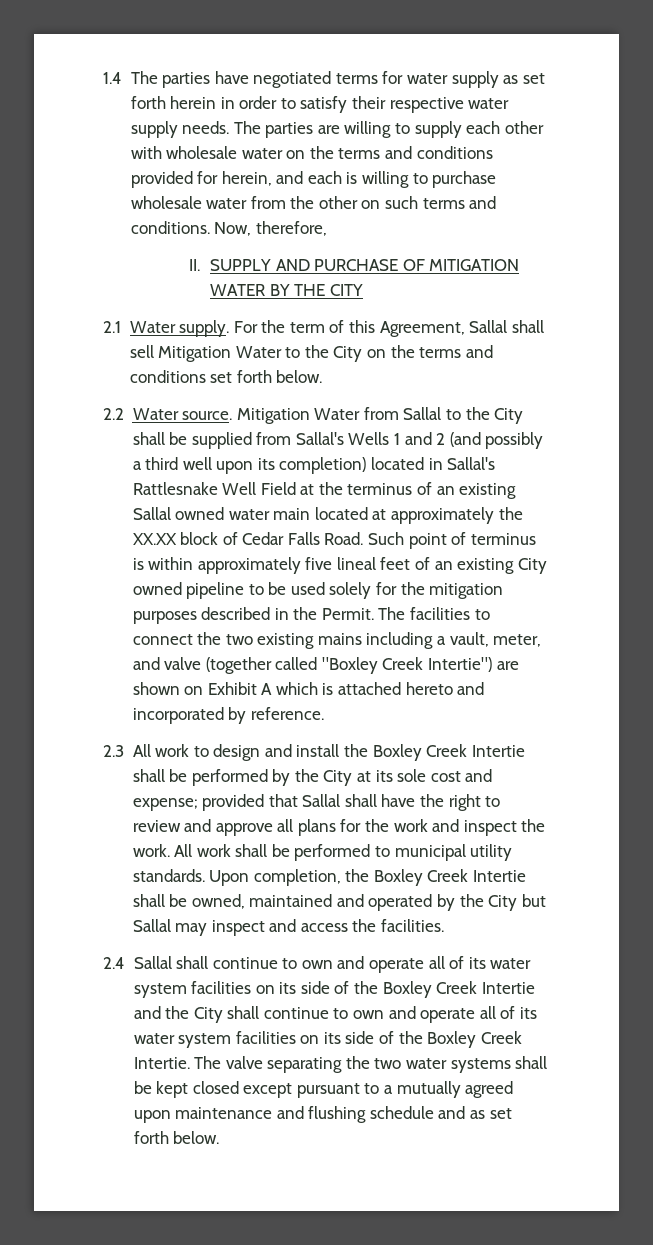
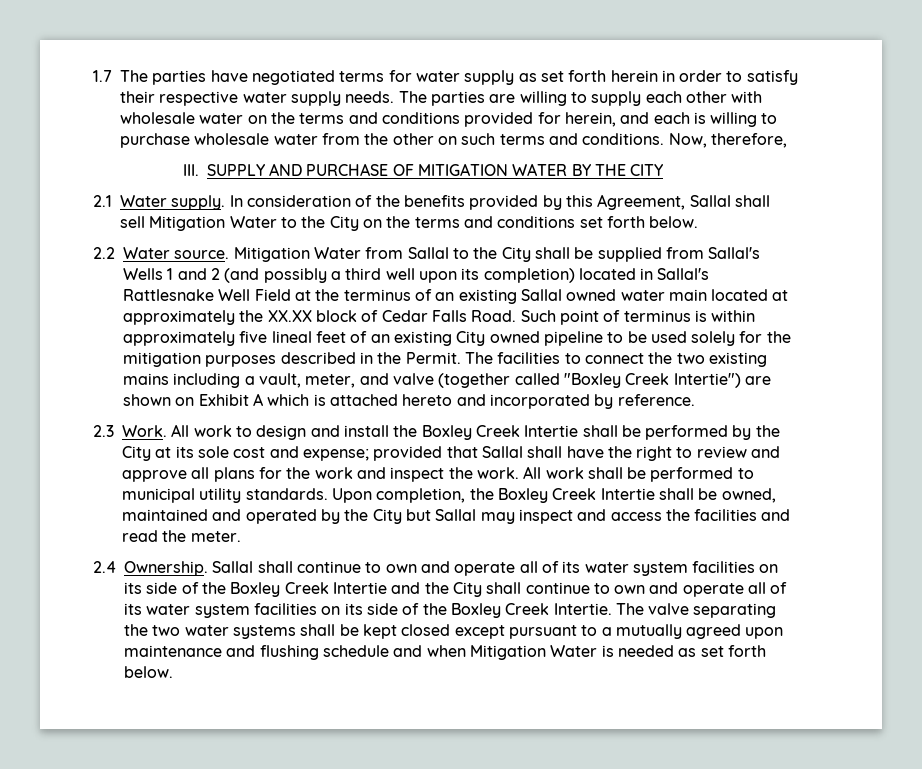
- 1.4 The parties have negotiated terms for water supply as set forth herein in order to satisfy their respective water supply needs.
+ 1.7 The parties have negotiated terms for water supply as set forth herein in order to satisfy their respective water supply needs.
- II. SUPPLY AND PURCHASE OF MITIGATION WATER BY THE CITY
+ III. SUPPLY AND PURCHASE OF MITIGATION WATER BY THE CITY
- For the term of this Agreement, Sallal shall sell Mitigation Water to the City on the terms and conditions set forth below.
+ In consideration of the benefits provided by this Agreement, Sallal shall sell Mitigation Water to the City on the terms and conditions set forth below.
- 2.3 All work to design and install the Boxley Creek Intertie shall be performed by the City at its sole cost and expense; provided that Sallal shall have the right to review and approve all plans for the work and inspect the work.
+ 2.3 Work. All work to design and install the Boxley Creek Intertie shall be performed by the City at its sole cost and expense; provided that Sallal shall have the right to review and approve all plans for the work and inspect the work.
- Upon completion, the Boxley Creek Intertie shall be owned, maintained and operated by the City but Sallal may inspect and access the facilities.
+ Upon completion, the Boxley Creek Intertie shall be owned, maintained and operated by the City but Sallal may inspect and access the facilities and read the meter.
- 2.4 Sallal shall continue to own and operate all of its water system facilities on its side of the Boxley Creek Intertie and the City shall continue to own and operate all of its water system facilities on its side of the Boxley Creek Intertie.
+ 2.4 Ownership. Sallal shall continue to own and operate all of its water system facilities on its side of the Boxley Creek Intertie and the City shall continue to own and operate all of its water system facilities on its side of the Boxley Creek Intertie.
- The valve separating the two water systems shall be kept closed except pursuant to a mutually agreed upon maintenance and flushing schedule and as set forth below.
+ The valve separating the two water systems shall be kept closed except pursuant to a mutually agreed upon maintenance and flushing schedule and when Mitigation Water is needed as set forth below.

